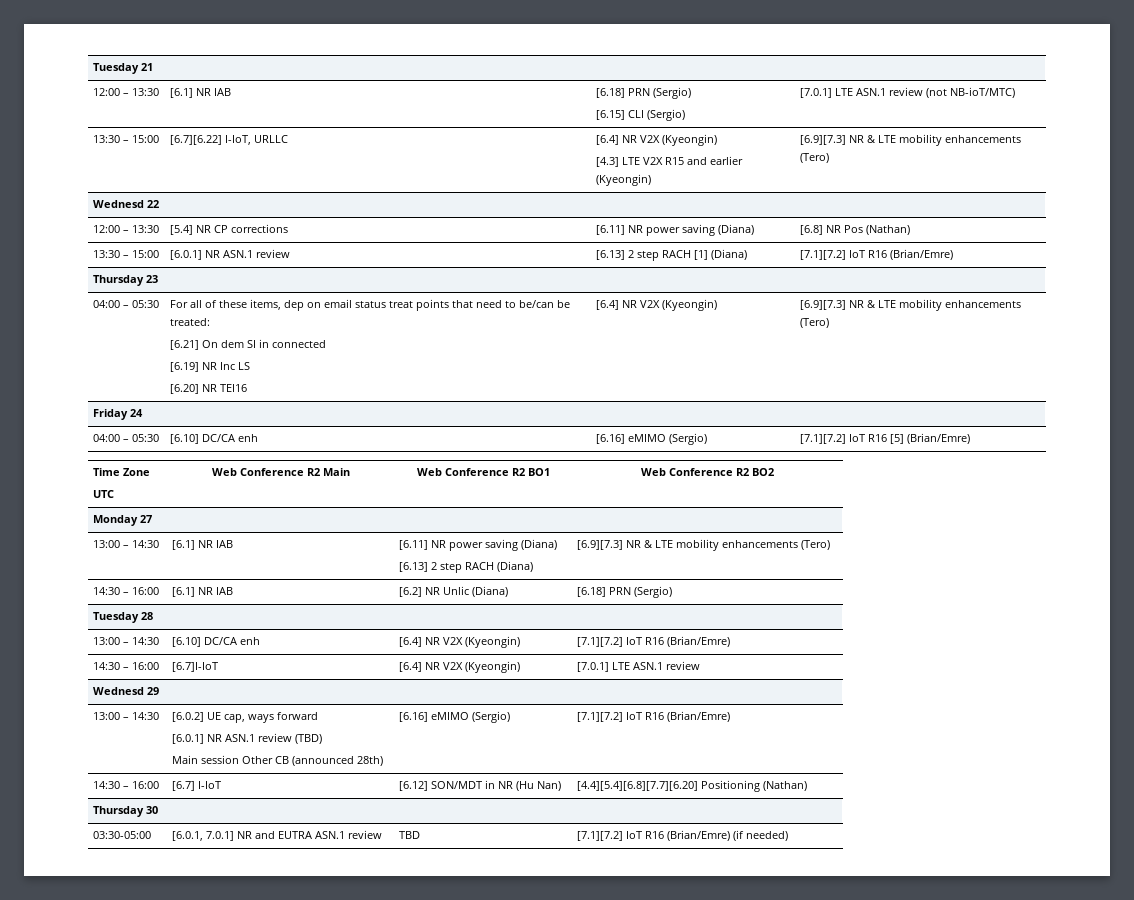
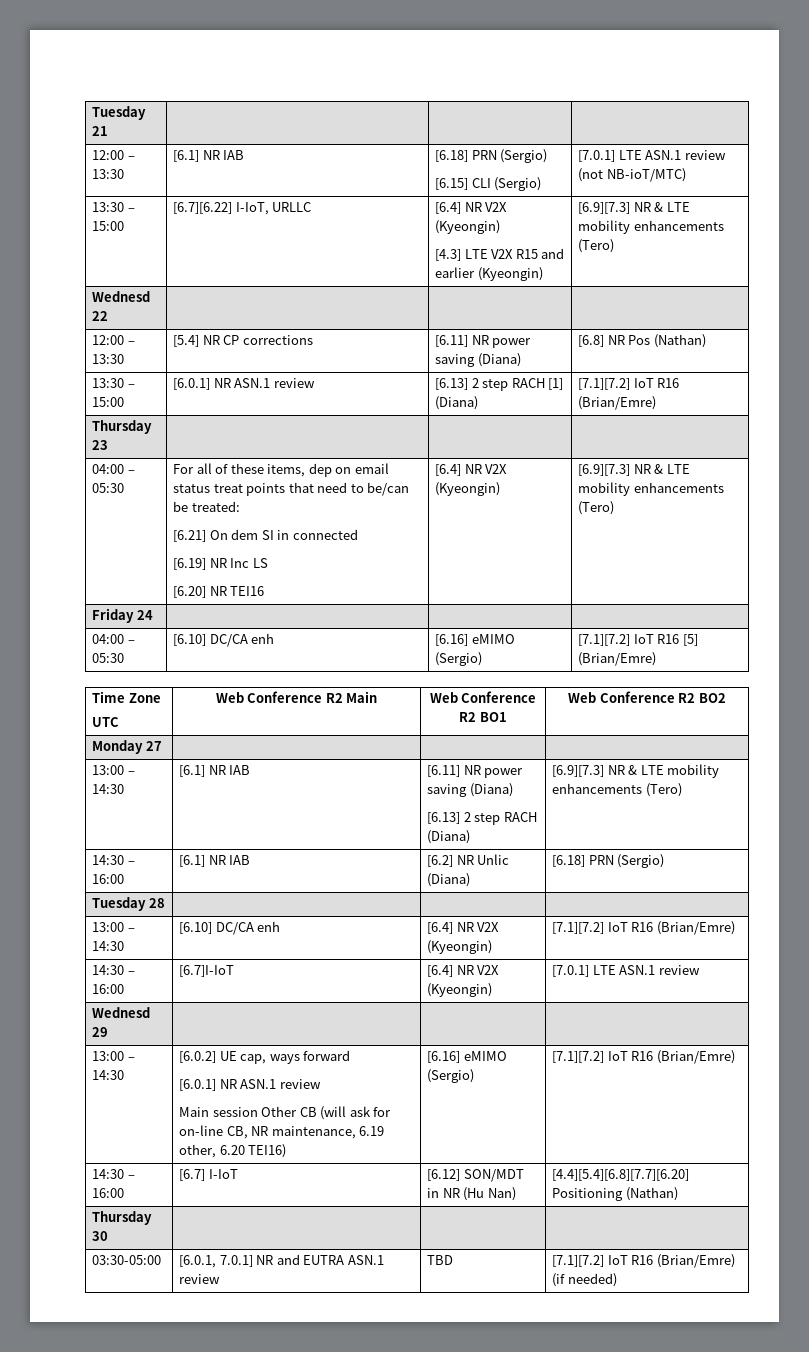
  13:00 – 14:30 | [6.0.2] UE cap, ways forward
- [6.0.1] NR ASN.1 review (TBD)
- Main session Other CB (announced 28th) | [6.16] eMIMO (Sergio) | [7.1][7.2] IoT R16 (Brian/Emre)
+ [6.0.1] NR ASN.1 review
+ Main session Other CB (will ask for on-line CB, NR maintenance, 6.19 other, 6.20 TEI16) | [6.16] eMIMO (Sergio) | [7.1][7.2] IoT R16 (Brian/Emre)

